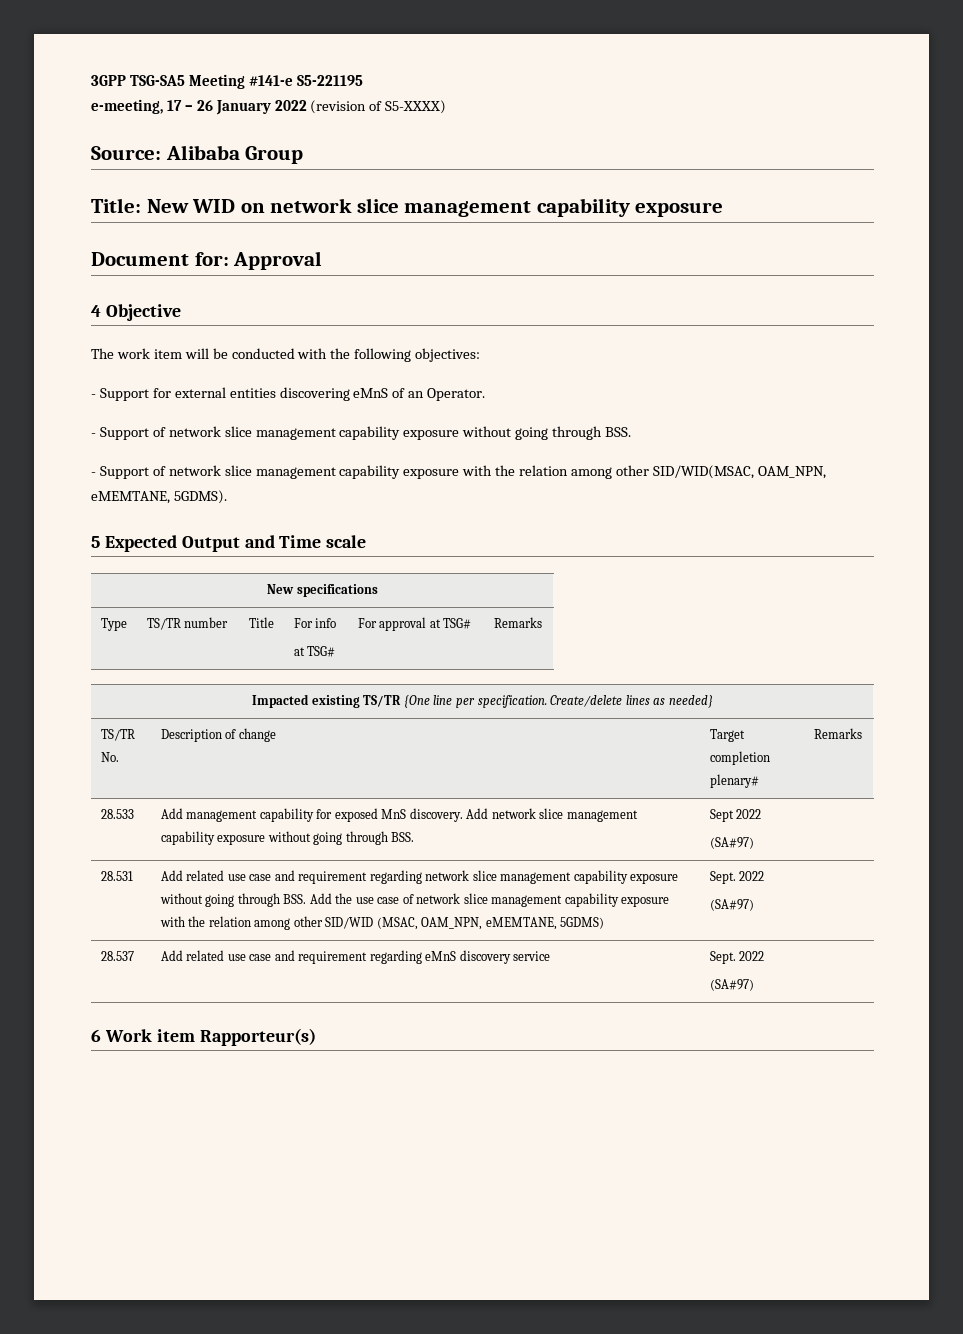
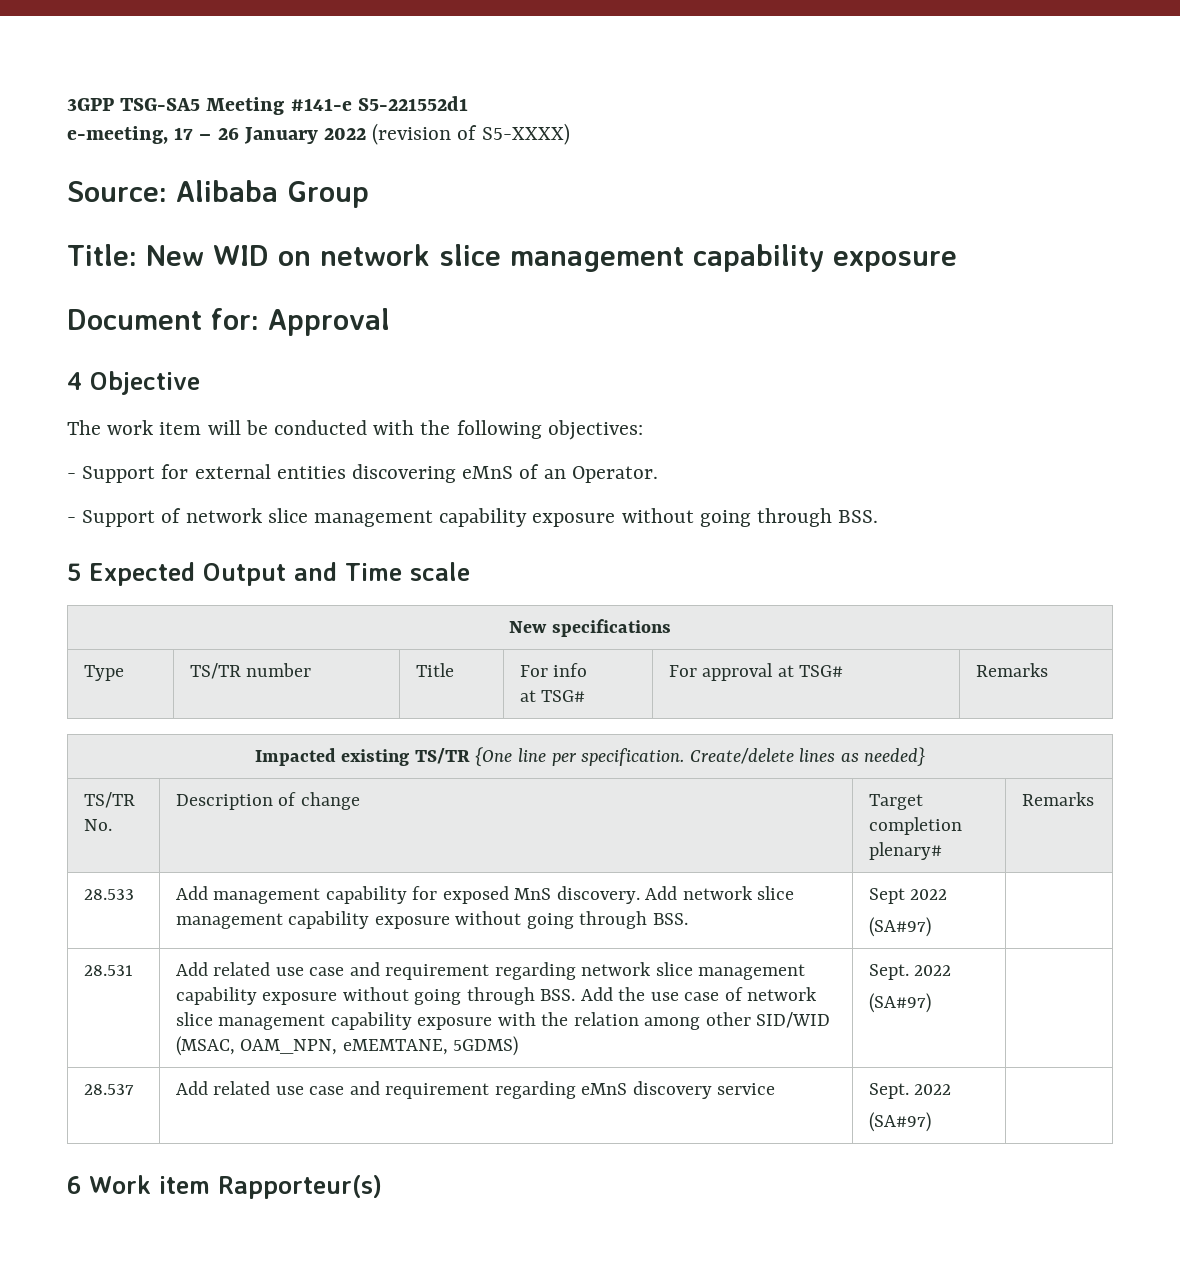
- 3GPP TSG-SA5 Meeting #141-e S5-221195
+ 3GPP TSG-SA5 Meeting #141-e S5-221552d1
- - Support of network slice management capability exposure with the relation among other SID/WID(MSAC, OAM_NPN, eMEMTANE, 5GDMS).

